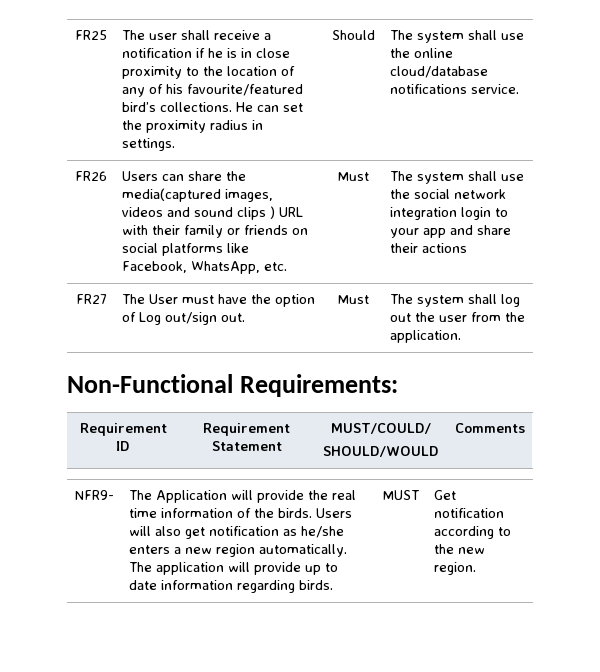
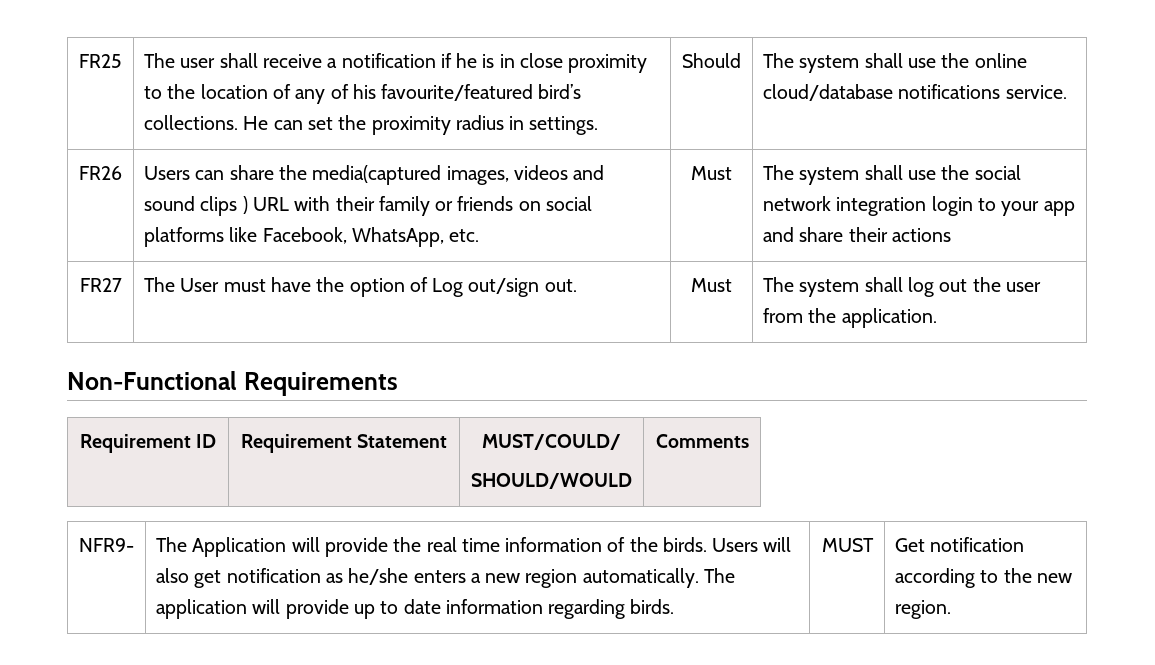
- Non-Functional Requirements:
+ Non-Functional Requirements

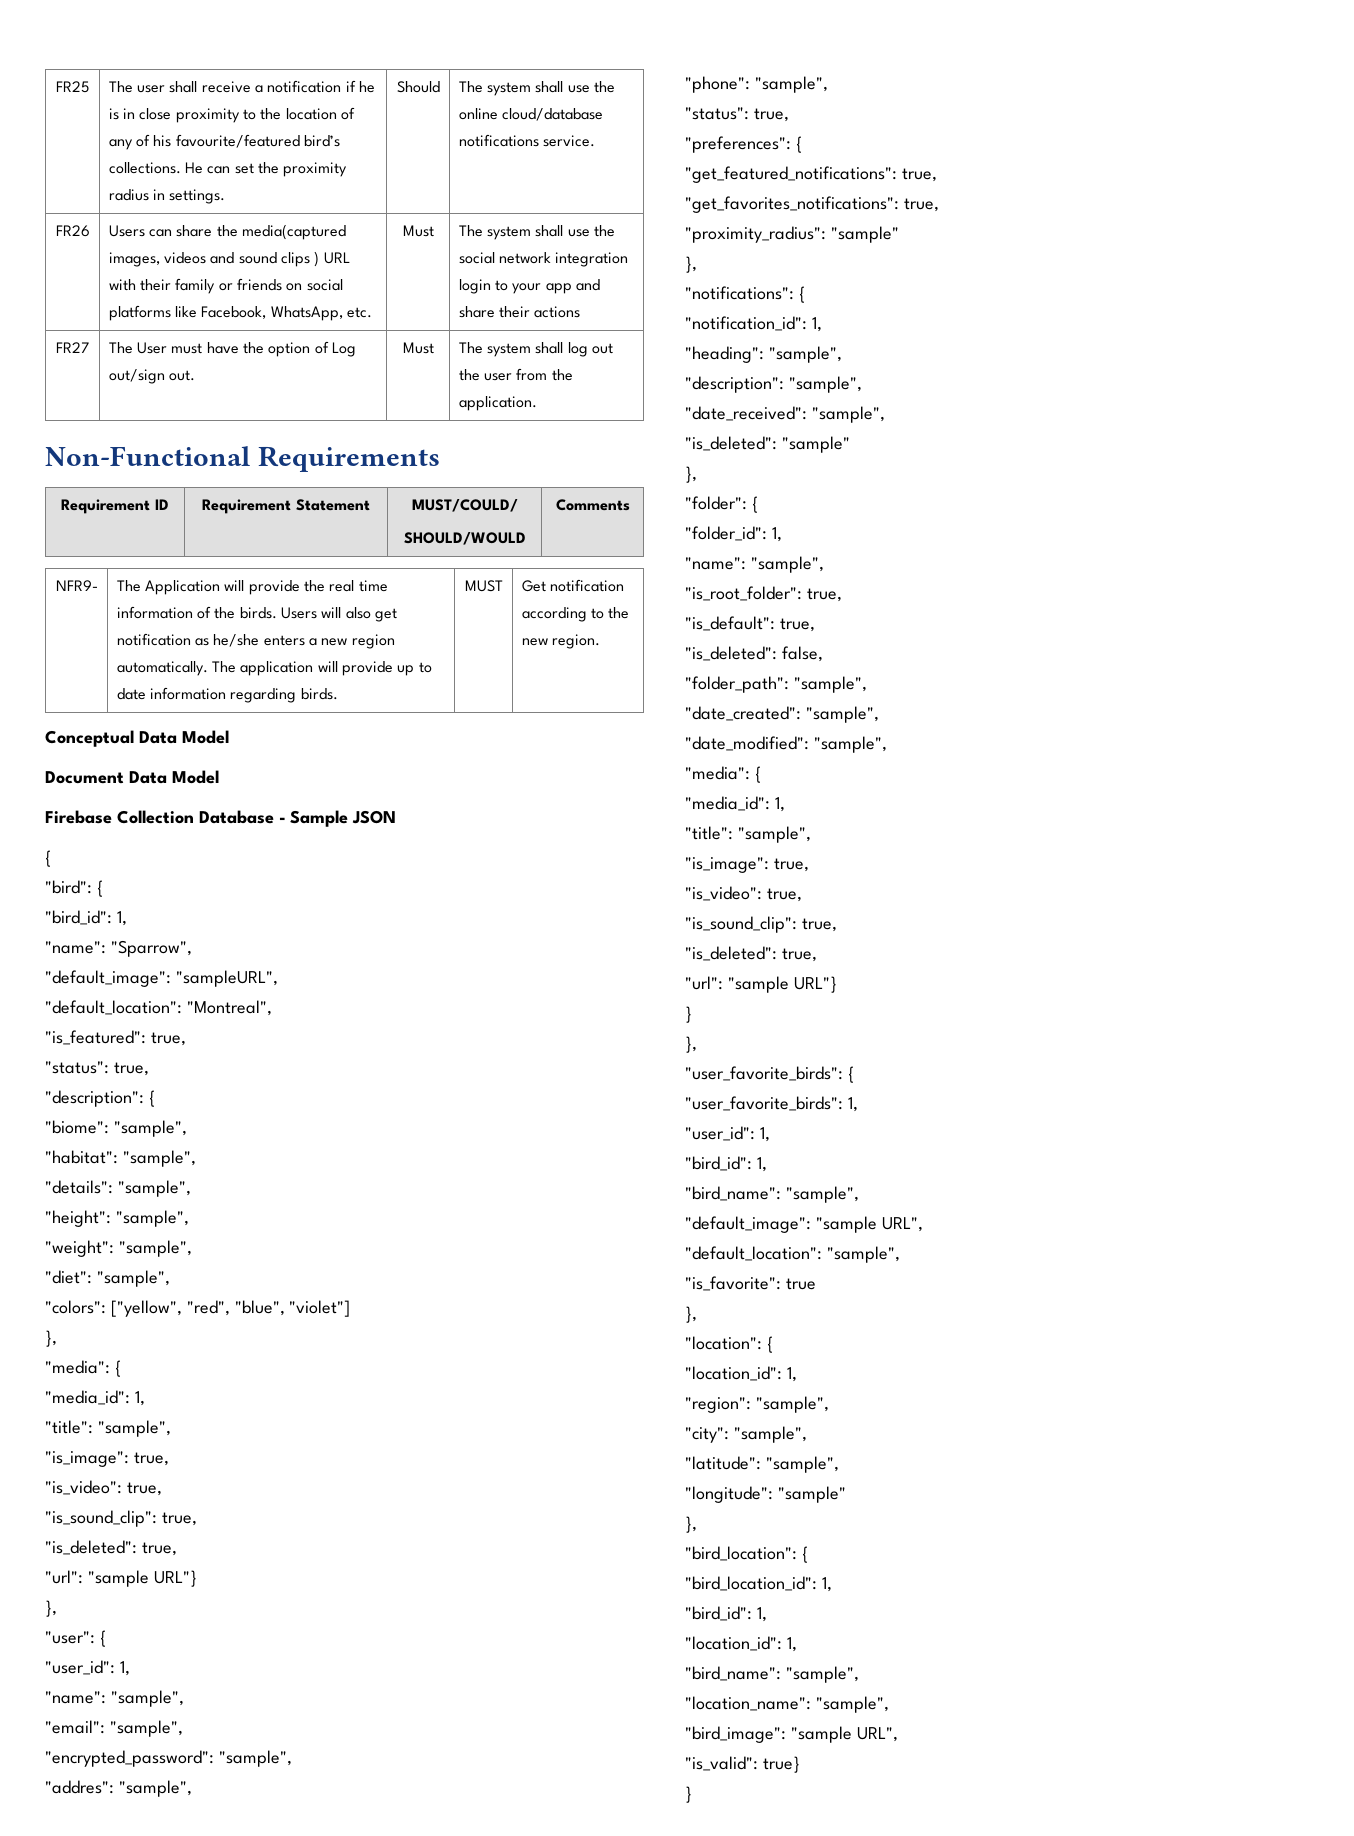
+ Conceptual Data Model
+ Document Data Model
+ Firebase Collection Database - Sample JSON
+ {
+ "bird": {
+ "bird_id": 1,
+ "name": "Sparrow",
+ "default_image": "sampleURL",
+ "default_location": "Montreal",
+ "is_featured": true,
+ "status": true,
+ "description": {
+ "biome": "sample",
+ "habitat": "sample",
+ "details": "sample",
+ "height": "sample",
+ "weight": "sample",
+ "diet": "sample",
+ "colors": ["yellow", "red", "blue", "violet"]
+ },
+ "media": {
+ "media_id": 1,
+ "title": "sample",
+ "is_image": true,
+ "is_video": true,
+ "is_sound_clip": true,
+ "is_deleted": true,
+ "url": "sample URL"}
+ },
+ "user": {
+ "user_id": 1,
+ "name": "sample",
+ "email": "sample",
+ "encrypted_password": "sample",
+ "addres": "sample",
+ "phone": "sample",
+ "status": true,
+ "preferences": {
+ "get_featured_notifications": true,
+ "get_favorites_notifications": true,
+ "proximity_radius": "sample"
+ },
+ "notifications": {
+ "notification_id": 1,
+ "heading": "sample",
+ "description": "sample",
+ "date_received": "sample",
+ "is_deleted": "sample"
+ },
+ "folder": {
+ "folder_id": 1,
+ "name": "sample",
+ "is_root_folder": true,
+ "is_default": true,
+ "is_deleted": false,
+ "folder_path": "sample",
+ "date_created": "sample",
+ "date_modified": "sample",
+ "media": {
+ "media_id": 1,
+ "title": "sample",
+ "is_image": true,
+ "is_video": true,
+ "is_sound_clip": true,
+ "is_deleted": true,
+ "url": "sample URL"}
+ }
+ },
+ "user_favorite_birds": {
+ "user_favorite_birds": 1,
+ "user_id": 1,
+ "bird_id": 1,
+ "bird_name": "sample",
+ "default_image": "sample URL",
+ "default_location": "sample",
+ "is_favorite": true
+ },
+ "location": {
+ "location_id": 1,
+ "region": "sample",
+ "city": "sample",
+ "latitude": "sample",
+ "longitude": "sample"
+ },
+ "bird_location": {
+ "bird_location_id": 1,
+ "bird_id": 1,
+ "location_id": 1,
+ "bird_name": "sample",
+ "location_name": "sample",
+ "bird_image": "sample URL",
+ "is_valid": true}
+ }

